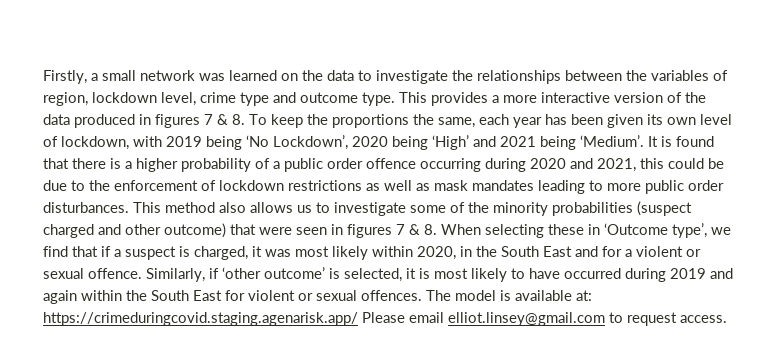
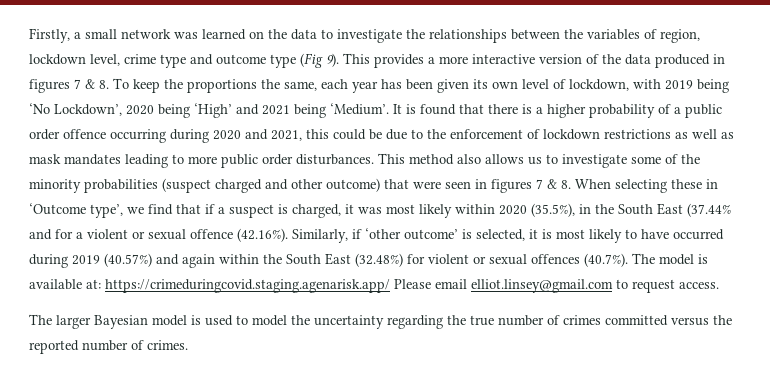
- Firstly, a small network was learned on the data to investigate the relationships between the variables of region, lockdown level, crime type and outcome type.
+ Firstly, a small network was learned on the data to investigate the relationships between the variables of region, lockdown level, crime type and outcome type (Fig 9).
- This method also allows us to investigate some of the minority probabilities (suspect charged and other outcome) that were seen in figures 7 & 8. When selecting these in ‘Outcome type’, we find that if a suspect is charged, it was most likely within 2020, in the South East and for a violent or sexual offence. Similarly, if ‘other outcome’ is selected, it is most likely to have occurred during 2019 and again within the South East for violent or sexual offences. The model is available at:
+ This method also allows us to investigate some of the minority probabilities (suspect charged and other outcome) that were seen in figures 7 & 8. When selecting these in ‘Outcome type’, we find that if a suspect is charged, it was most likely within 2020 (35.5%), in the South East (37.44% and for a violent or sexual offence (42.16%). Similarly, if ‘other outcome’ is selected, it is most likely to have occurred during 2019 (40.57%) and again within the South East (32.48%) for violent or sexual offences (40.7%). The model is available at:
+ The larger Bayesian model is used to model the uncertainty regarding the true number of crimes committed versus the reported number of crimes.

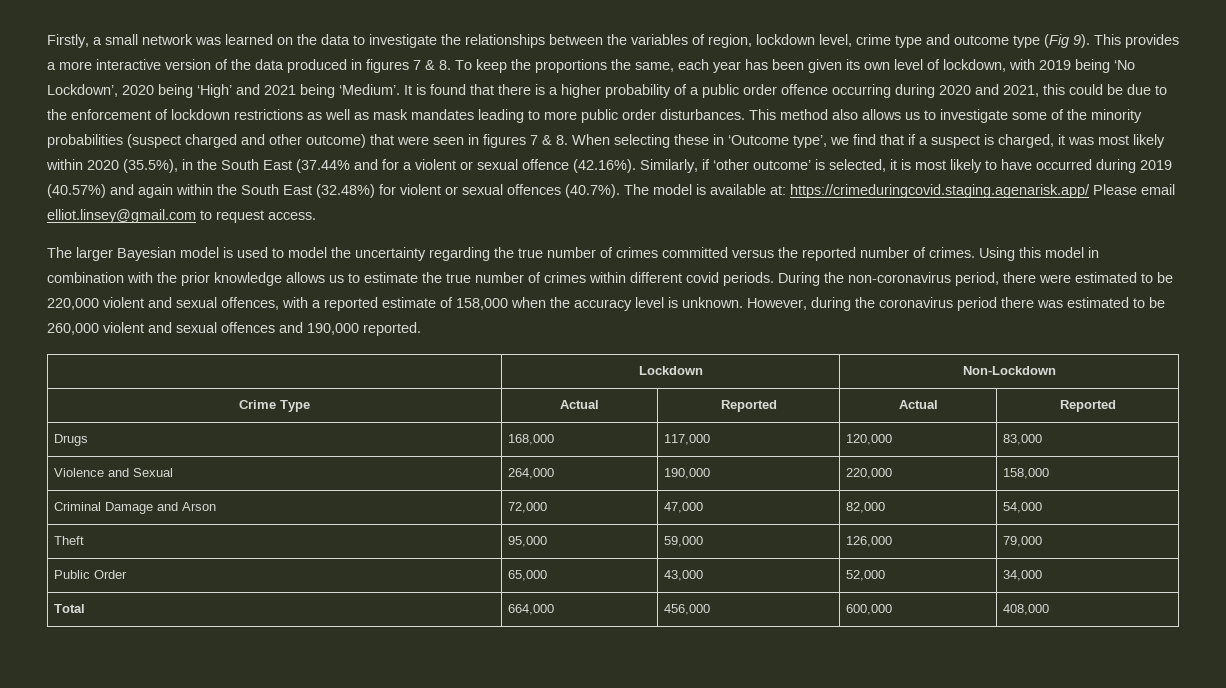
+ Using this model in combination with the prior knowledge allows us to estimate the true number of crimes within different covid periods. During the non-coronavirus period, there were estimated to be 220,000 violent and sexual offences, with a reported estimate of 158,000 when the accuracy level is unknown. However, during the coronavirus period there was estimated to be 260,000 violent and sexual offences and 190,000 reported.
+ | Lockdown | Non-Lockdown
+ Crime Type | Actual | Reported | Actual | Reported
+ Drugs | 168,000 | 117,000 | 120,000 | 83,000
+ Violence and Sexual | 264,000 | 190,000 | 220,000 | 158,000
+ Criminal Damage and Arson | 72,000 | 47,000 | 82,000 | 54,000
+ Theft | 95,000 | 59,000 | 126,000 | 79,000
+ Public Order | 65,000 | 43,000 | 52,000 | 34,000
+ Total | 664,000 | 456,000 | 600,000 | 408,000

